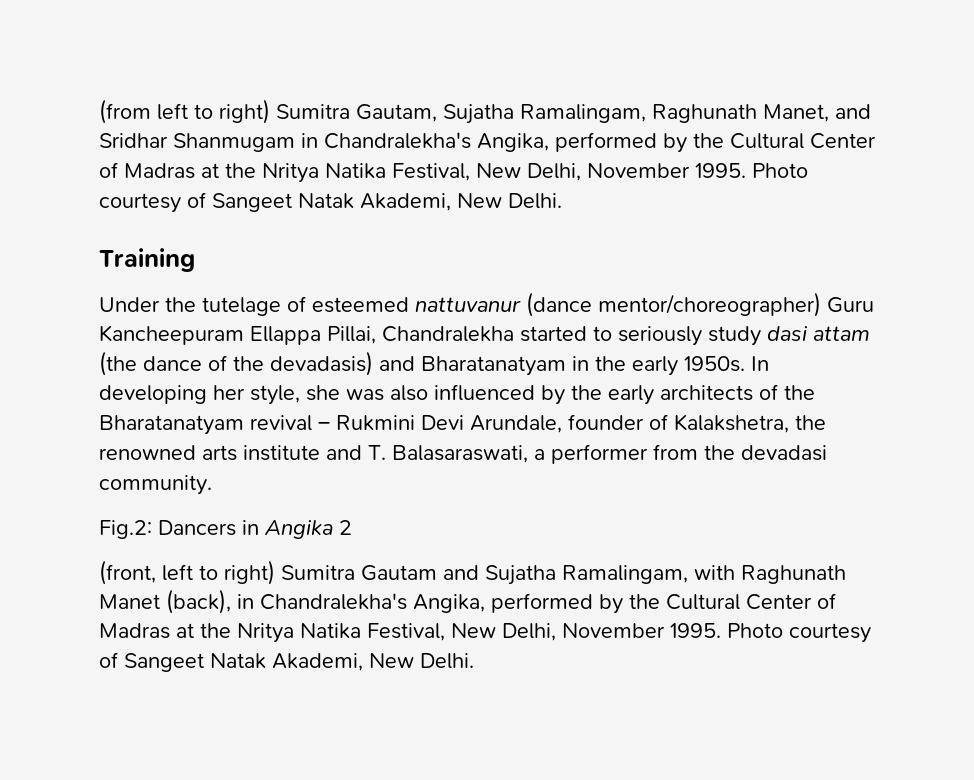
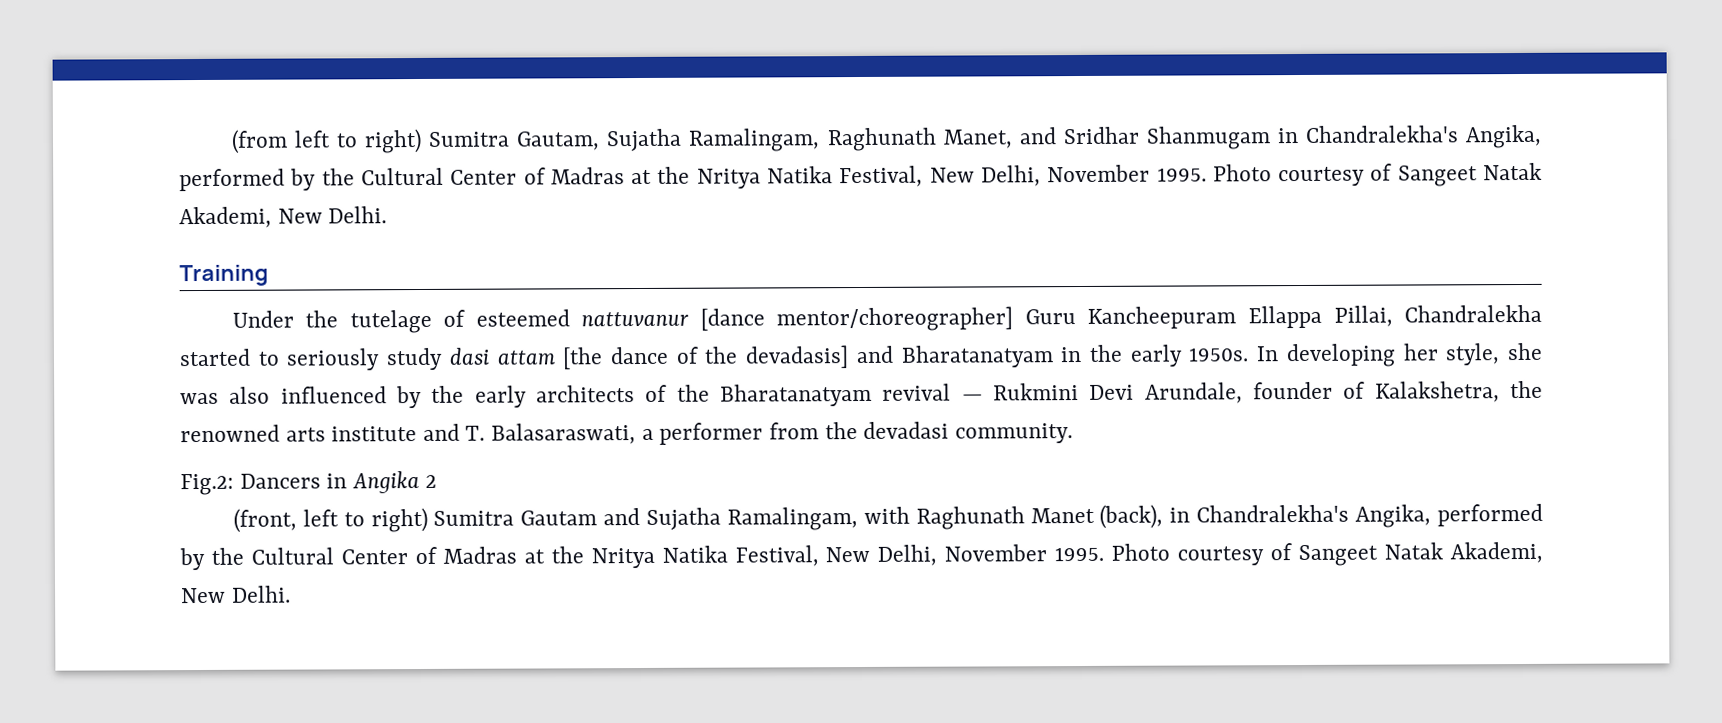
- Under the tutelage of esteemed nattuvanur (dance mentor/choreographer) Guru Kancheepuram Ellappa Pillai, Chandralekha started to seriously study dasi attam (the dance of the devadasis) and Bharatanatyam in the early 1950s.
+ Under the tutelage of esteemed nattuvanur [dance mentor/choreographer] Guru Kancheepuram Ellappa Pillai, Chandralekha started to seriously study dasi attam [the dance of the devadasis] and Bharatanatyam in the early 1950s.
- In developing her style, she was also influenced by the early architects of the Bharatanatyam revival – Rukmini Devi Arundale, founder of Kalakshetra, the renowned arts institute and T. Balasaraswati, a performer from the devadasi community.
+ In developing her style, she was also influenced by the early architects of the Bharatanatyam revival — Rukmini Devi Arundale, founder of Kalakshetra, the renowned arts institute and T. Balasaraswati, a performer from the devadasi community.

